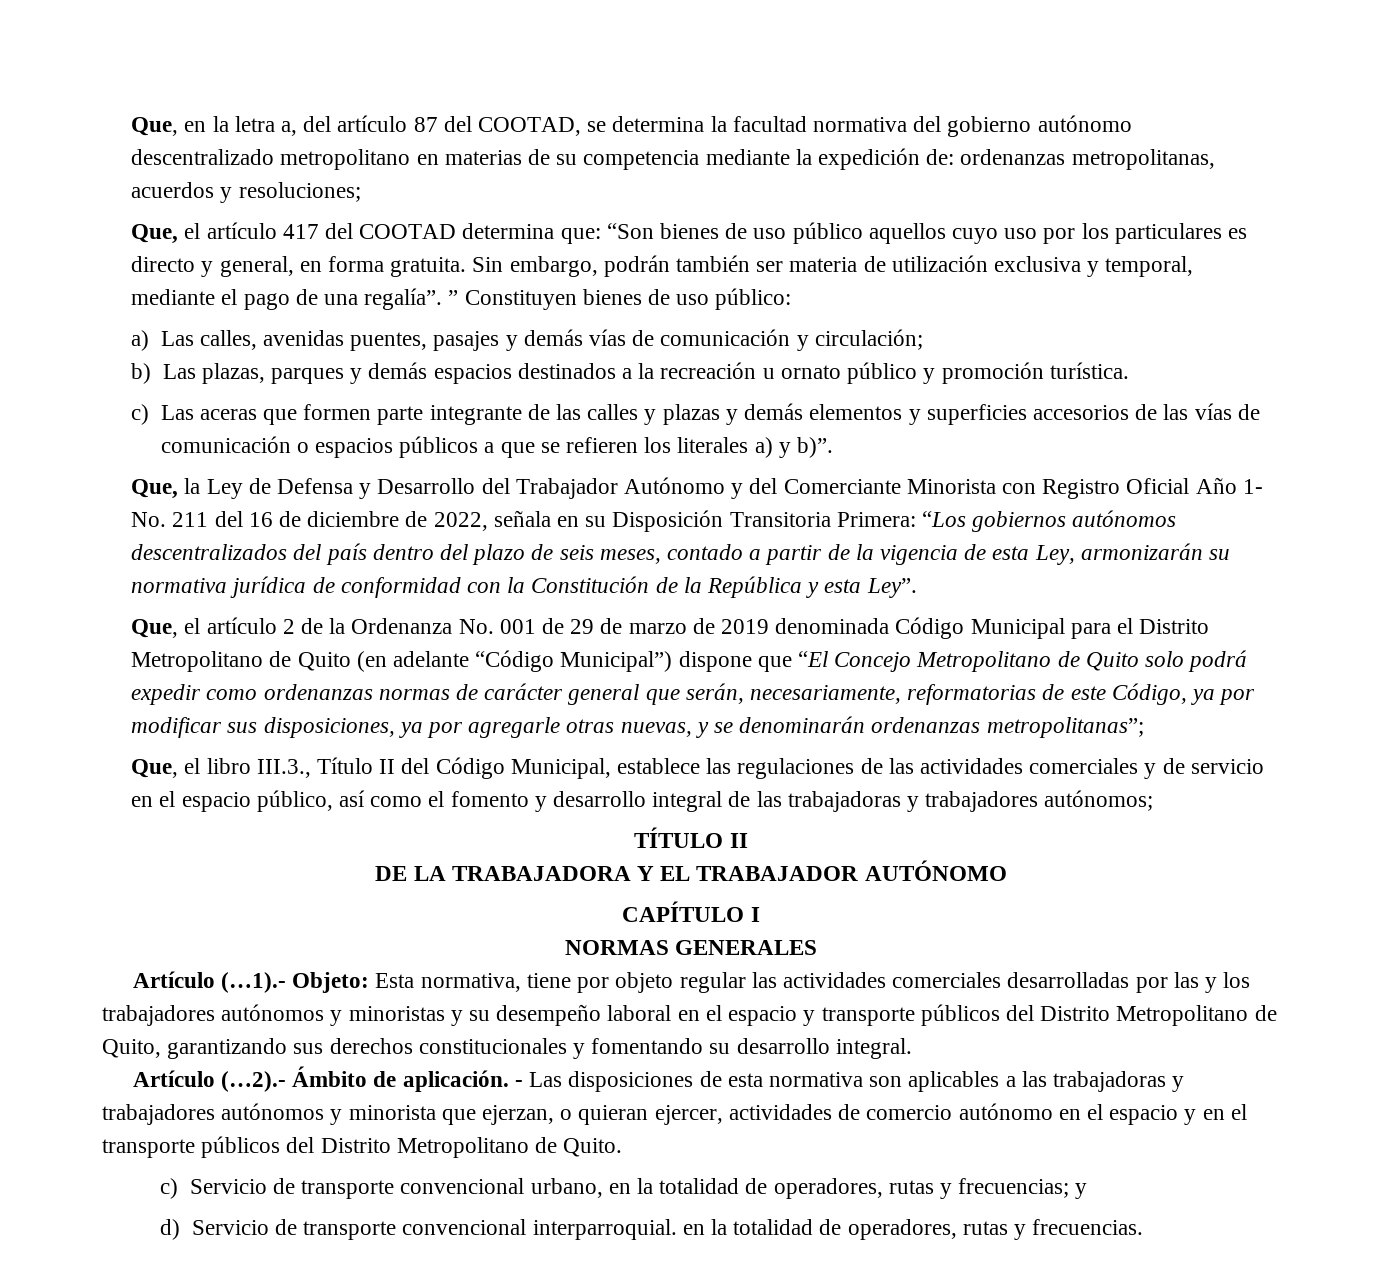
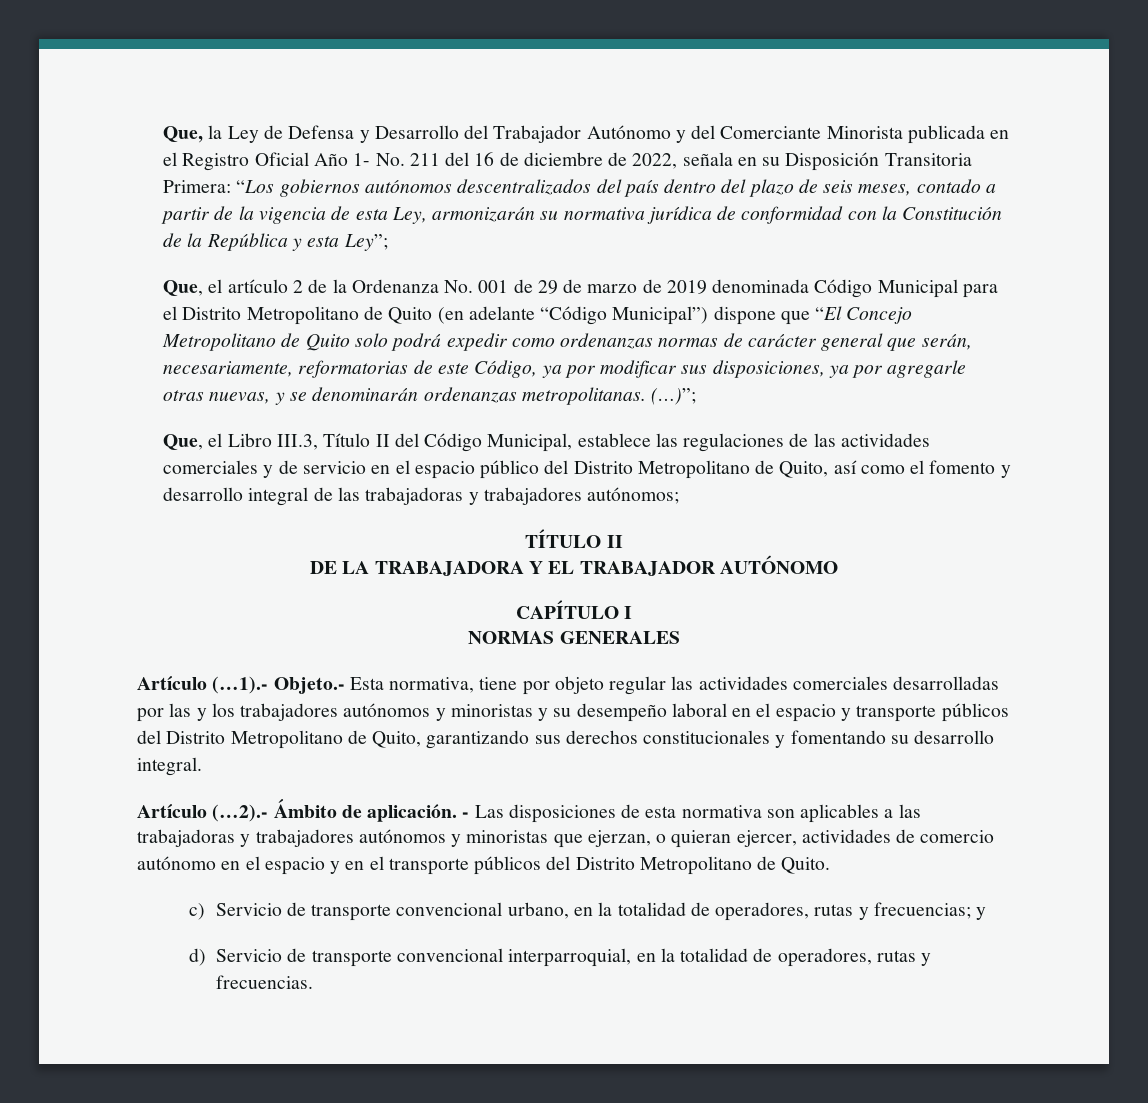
- Que, en la letra a, del artículo 87 del COOTAD, se determina la facultad normativa del gobierno autónomo descentralizado metropolitano en materias de su competencia mediante la expedición de: ordenanzas metropolitanas, acuerdos y resoluciones;
- Que, el artículo 417 del COOTAD determina que: “Son bienes de uso público aquellos cuyo uso por los particulares es directo y general, en forma gratuita. Sin embargo, podrán también ser materia de utilización exclusiva y temporal, mediante el pago de una regalía”. ” Constituyen bienes de uso público:
- a) Las calles, avenidas puentes, pasajes y demás vías de comunicación y circulación;
- b) Las plazas, parques y demás espacios destinados a la recreación u ornato público y promoción turística.
- c) Las aceras que formen parte integrante de las calles y plazas y demás elementos y superficies accesorios de las vías de comunicación o espacios públicos a que se refieren los literales a) y b)”.
- Que, la Ley de Defensa y Desarrollo del Trabajador Autónomo y del Comerciante Minorista con Registro Oficial Año 1- No. 211 del 16 de diciembre de 2022, señala en su Disposición Transitoria Primera:
+ Que, la Ley de Defensa y Desarrollo del Trabajador Autónomo y del Comerciante Minorista publicada en el Registro Oficial Año 1- No. 211 del 16 de diciembre de 2022, señala en su Disposición Transitoria Primera:
- “Los gobiernos autónomos descentralizados del país dentro del plazo de seis meses, contado a partir de la vigencia de esta Ley, armonizarán su normativa jurídica de conformidad con la Constitución de la República y esta Ley”.
+ “Los gobiernos autónomos descentralizados del país dentro del plazo de seis meses, contado a partir de la vigencia de esta Ley, armonizarán su normativa jurídica de conformidad con la Constitución de la República y esta Ley”;
- Que, el artículo 2 de la Ordenanza No. 001 de 29 de marzo de 2019 denominada Código Municipal para el Distrito Metropolitano de Quito (en adelante “Código Municipal”) dispone que “El Concejo Metropolitano de Quito solo podrá expedir como ordenanzas normas de carácter general que serán, necesariamente, reformatorias de este Código, ya por modificar sus disposiciones, ya por agregarle otras nuevas, y se denominarán ordenanzas metropolitanas”;
- Que, el libro III.3., Título II del Código Municipal, establece las regulaciones de las actividades comerciales y de servicio en el espacio público, así como el fomento y desarrollo integral de las trabajadoras y trabajadores autónomos;
+ Que, el artículo 2 de la Ordenanza No. 001 de 29 de marzo de 2019 denominada Código Municipal para el Distrito Metropolitano de Quito (en adelante “Código Municipal”) dispone que “El Concejo Metropolitano de Quito solo podrá expedir como ordenanzas normas de carácter general que serán, necesariamente, reformatorias de este Código, ya por modificar sus disposiciones, ya por agregarle otras nuevas, y se denominarán ordenanzas metropolitanas. (…)”;
+ Que, el Libro III.3, Título II del Código Municipal, establece las regulaciones de las actividades comerciales y de servicio en el espacio público del Distrito Metropolitano de Quito, así como el fomento y desarrollo integral de las trabajadoras y trabajadores autónomos;
- Artículo (…1).- Objeto: Esta normativa, tiene por objeto regular las actividades comerciales desarrolladas por las y los trabajadores autónomos y minoristas y su desempeño laboral en el espacio y transporte públicos del Distrito Metropolitano de Quito, garantizando sus derechos constitucionales y fomentando su desarrollo integral.
+ Artículo (…1).- Objeto.- Esta normativa, tiene por objeto regular las actividades comerciales desarrolladas por las y los trabajadores autónomos y minoristas y su desempeño laboral en el espacio y transporte públicos del Distrito Metropolitano de Quito, garantizando sus derechos constitucionales y fomentando su desarrollo integral.
- - Las disposiciones de esta normativa son aplicables a las trabajadoras y trabajadores autónomos y minorista que ejerzan, o quieran ejercer, actividades de comercio autónomo en el espacio y en el transporte públicos del Distrito Metropolitano de Quito.
+ - Las disposiciones de esta normativa son aplicables a las trabajadoras y trabajadores autónomos y minoristas que ejerzan, o quieran ejercer, actividades de comercio autónomo en el espacio y en el transporte públicos del Distrito Metropolitano de Quito.
- d) Servicio de transporte convencional interparroquial. en la totalidad de operadores, rutas y frecuencias.
+ d) Servicio de transporte convencional interparroquial, en la totalidad de operadores, rutas y frecuencias.

